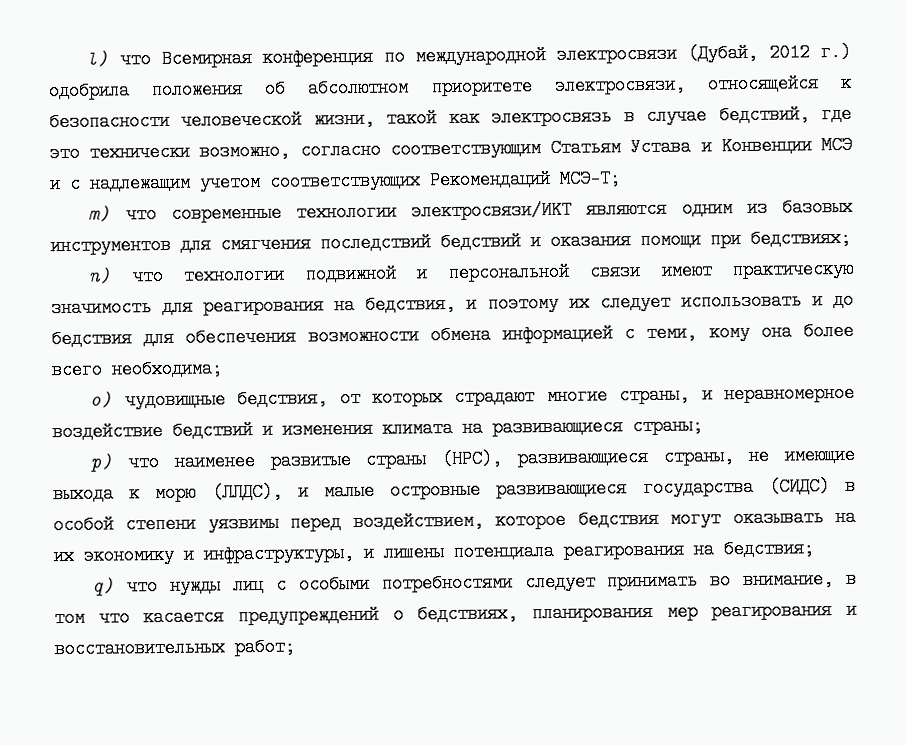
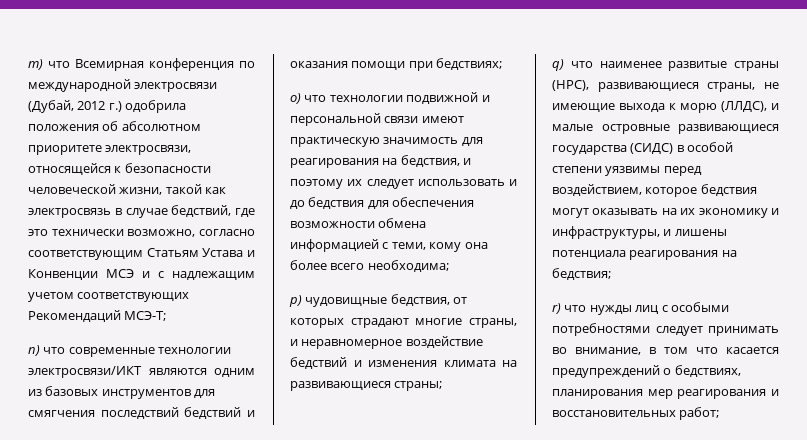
- l) что Всемирная конференция по международной электросвязи (Дубай, 2012 г.) одобрила положения об абсолютном приоритете электросвязи, относящейся к безопасности человеческой жизни, такой как электросвязь в случае бедствий, где это технически возможно, согласно соответствующим Статьям Устава и Конвенции МСЭ и с надлежащим учетом соответствующих Рекомендаций МСЭ-Т;
+ m) что Всемирная конференция по международной электросвязи (Дубай, 2012 г.) одобрила положения об абсолютном приоритете электросвязи, относящейся к безопасности человеческой жизни, такой как электросвязь в случае бедствий, где это технически возможно, согласно соответствующим Статьям Устава и Конвенции МСЭ и с надлежащим учетом соответствующих Рекомендаций МСЭ-Т;
- m) что современные технологии электросвязи/ИКТ являются одним из базовых инструментов для смягчения последствий бедствий и оказания помощи при бедствиях;
+ n) что современные технологии электросвязи/ИКТ являются одним из базовых инструментов для смягчения последствий бедствий и оказания помощи при бедствиях;
- n) что технологии подвижной и персональной связи имеют практическую значимость для реагирования на бедствия, и поэтому их следует использовать и до бедствия для обеспечения возможности обмена информацией с теми, кому она более всего необходима;
+ o) что технологии подвижной и персональной связи имеют практическую значимость для реагирования на бедствия, и поэтому их следует использовать и до бедствия для обеспечения возможности обмена информацией с теми, кому она более всего необходима;
- o) чудовищные бедствия, от которых страдают многие страны, и неравномерное воздействие бедствий и изменения климата на развивающиеся страны;
+ p) чудовищные бедствия, от которых страдают многие страны, и неравномерное воздействие бедствий и изменения климата на развивающиеся страны;
- p) что наименее развитые страны (НРС), развивающиеся страны, не имеющие выхода к морю (ЛЛДС), и малые островные развивающиеся государства (СИДС) в особой степени уязвимы перед воздействием, которое бедствия могут оказывать на их экономику и инфраструктуры, и лишены потенциала реагирования на бедствия;
+ q) что наименее развитые страны (НРС), развивающиеся страны, не имеющие выхода к морю (ЛЛДС), и малые островные развивающиеся государства (СИДС) в особой степени уязвимы перед воздействием, которое бедствия могут оказывать на их экономику и инфраструктуры, и лишены потенциала реагирования на бедствия;
- q) что нужды лиц с особыми потребностями следует принимать во внимание, в том что касается предупреждений о бедствиях, планирования мер реагирования и восстановительных работ;
+ r) что нужды лиц с особыми потребностями следует принимать во внимание, в том что касается предупреждений о бедствиях, планирования мер реагирования и восстановительных работ;

